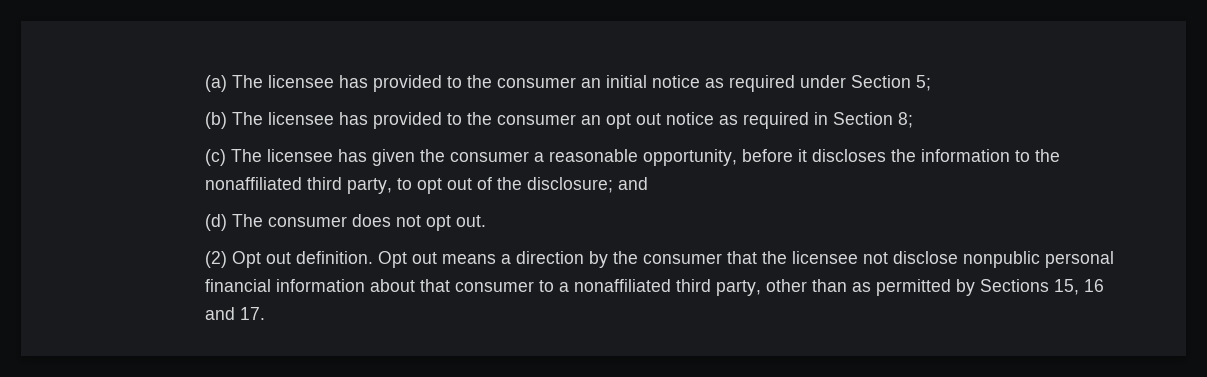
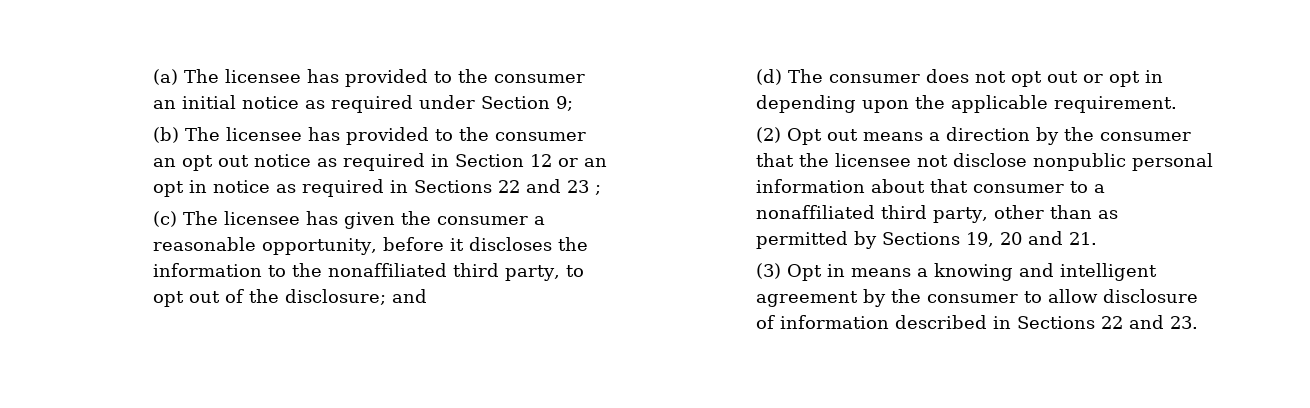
- (a) The licensee has provided to the consumer an initial notice as required under Section 5;
+ (a) The licensee has provided to the consumer an initial notice as required under Section 9;
- (b) The licensee has provided to the consumer an opt out notice as required in Section 8;
+ (b) The licensee has provided to the consumer an opt out notice as required in Section 12 or an opt in notice as required in Sections 22 and 23 ;
- (d) The consumer does not opt out.
+ (d) The consumer does not opt out or opt in depending upon the applicable requirement.
- (2) Opt out definition. Opt out means a direction by the consumer that the licensee not disclose nonpublic personal financial information about that consumer to a nonaffiliated third party, other than as permitted by Sections 15, 16 and 17.
+ (2) Opt out means a direction by the consumer that the licensee not disclose nonpublic personal information about that consumer to a nonaffiliated third party, other than as permitted by Sections 19, 20 and 21.
+ (3) Opt in means a knowing and intelligent agreement by the consumer to allow disclosure of information described in Sections 22 and 23.

